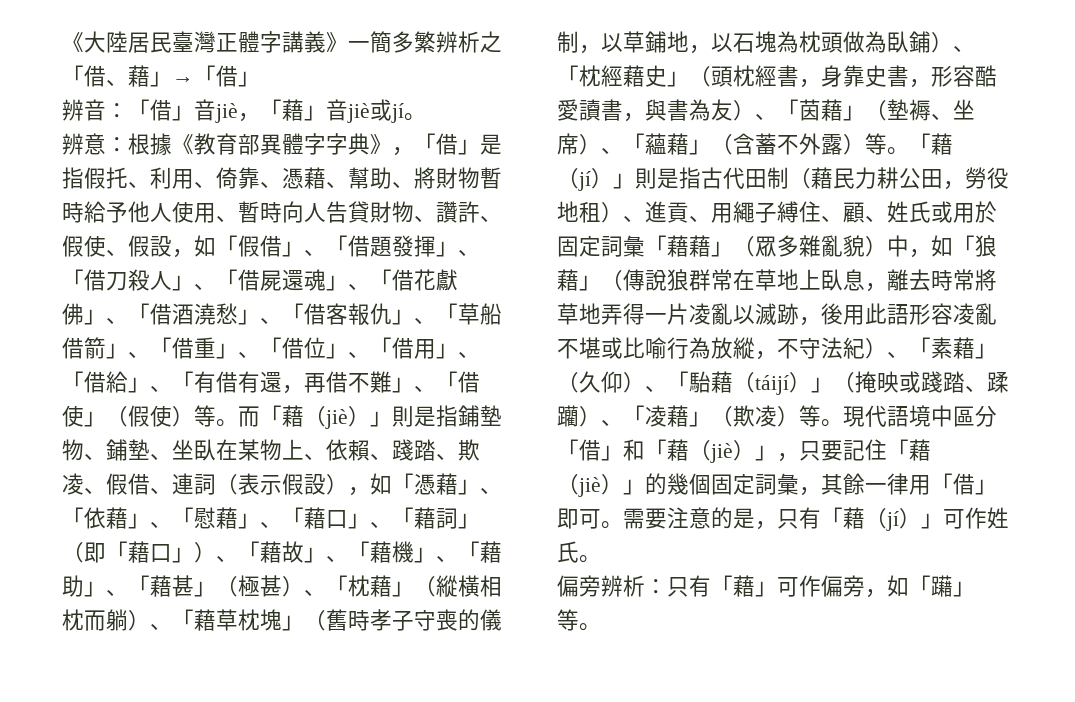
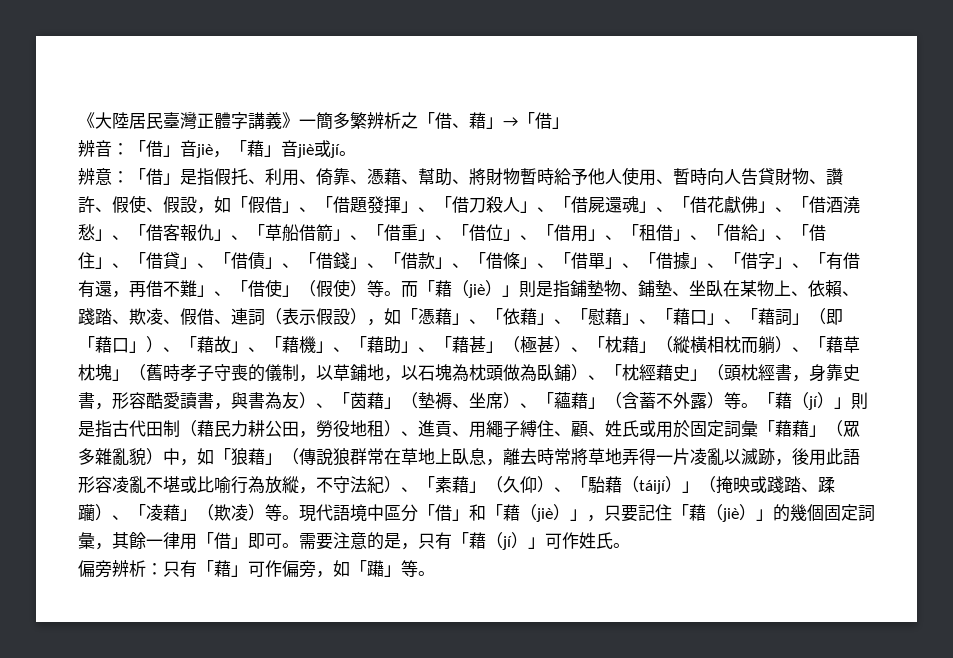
- 根據《教育部異體字字典》，「借」是指假托、利用、倚靠、憑藉、幫助、將財物暫時給予他人使用、暫時向人告貸財物、讚許、假使、假設，如「假借」、「借題發揮」、「借刀殺人」、「借屍還魂」、「借花獻佛」、「借酒澆愁」、「借客報仇」、「草船借箭」、「借重」、「借位」、「借用」、「借給」、「有借有還，再借不難」、「借使」（假使）等。
+ 「借」是指假托、利用、倚靠、憑藉、幫助、將財物暫時給予他人使用、暫時向人告貸財物、讚許、假使、假設，如「假借」、「借題發揮」、「借刀殺人」、「借屍還魂」、「借花獻佛」、「借酒澆愁」、「借客報仇」、「草船借箭」、「借重」、「借位」、「借用」、「租借」、「借給」、「借住」、「借貸」、「借債」、「借錢」、「借款」、「借條」、「借單」、「借據」、「借字」、「有借有還，再借不難」、「借使」（假使）等。

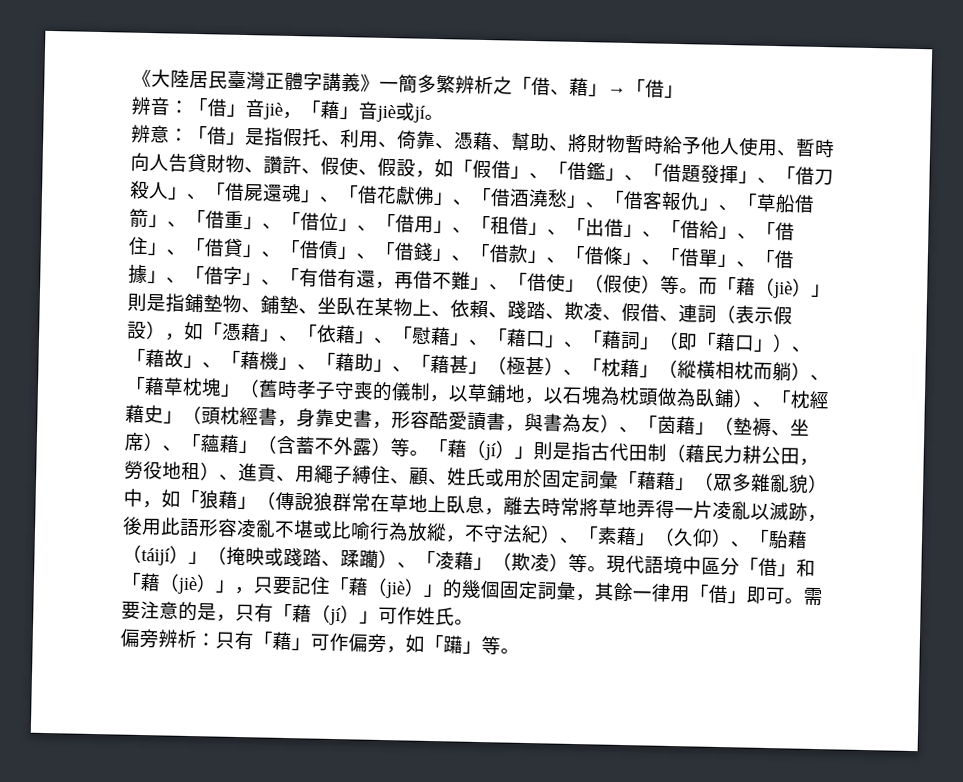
- 「借」是指假托、利用、倚靠、憑藉、幫助、將財物暫時給予他人使用、暫時向人告貸財物、讚許、假使、假設，如「假借」、「借題發揮」、「借刀殺人」、「借屍還魂」、「借花獻佛」、「借酒澆愁」、「借客報仇」、「草船借箭」、「借重」、「借位」、「借用」、「租借」、「借給」、「借住」、「借貸」、「借債」、「借錢」、「借款」、「借條」、「借單」、「借據」、「借字」、「有借有還，再借不難」、「借使」（假使）等。
+ 「借」是指假托、利用、倚靠、憑藉、幫助、將財物暫時給予他人使用、暫時向人告貸財物、讚許、假使、假設，如「假借」、「借鑑」、「借題發揮」、「借刀殺人」、「借屍還魂」、「借花獻佛」、「借酒澆愁」、「借客報仇」、「草船借箭」、「借重」、「借位」、「借用」、「租借」、「出借」、「借給」、「借住」、「借貸」、「借債」、「借錢」、「借款」、「借條」、「借單」、「借據」、「借字」、「有借有還，再借不難」、「借使」（假使）等。

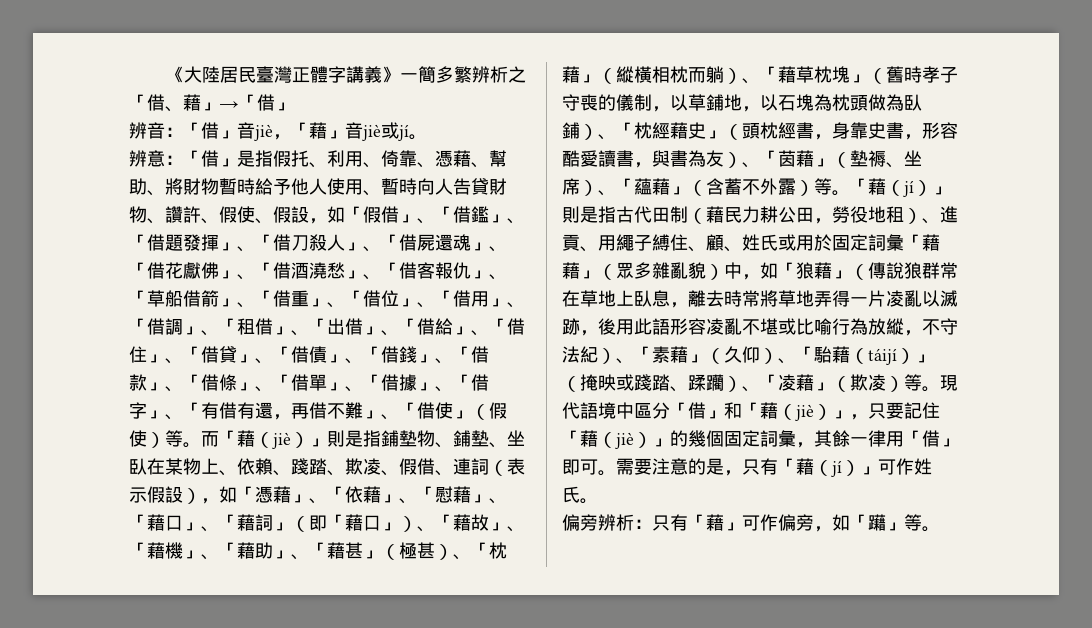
- 「借」是指假托、利用、倚靠、憑藉、幫助、將財物暫時給予他人使用、暫時向人告貸財物、讚許、假使、假設，如「假借」、「借鑑」、「借題發揮」、「借刀殺人」、「借屍還魂」、「借花獻佛」、「借酒澆愁」、「借客報仇」、「草船借箭」、「借重」、「借位」、「借用」、「租借」、「出借」、「借給」、「借住」、「借貸」、「借債」、「借錢」、「借款」、「借條」、「借單」、「借據」、「借字」、「有借有還，再借不難」、「借使」（假使）等。
+ 「借」是指假托、利用、倚靠、憑藉、幫助、將財物暫時給予他人使用、暫時向人告貸財物、讚許、假使、假設，如「假借」、「借鑑」、「借題發揮」、「借刀殺人」、「借屍還魂」、「借花獻佛」、「借酒澆愁」、「借客報仇」、「草船借箭」、「借重」、「借位」、「借用」、「借調」、「租借」、「出借」、「借給」、「借住」、「借貸」、「借債」、「借錢」、「借款」、「借條」、「借單」、「借據」、「借字」、「有借有還，再借不難」、「借使」（假使）等。

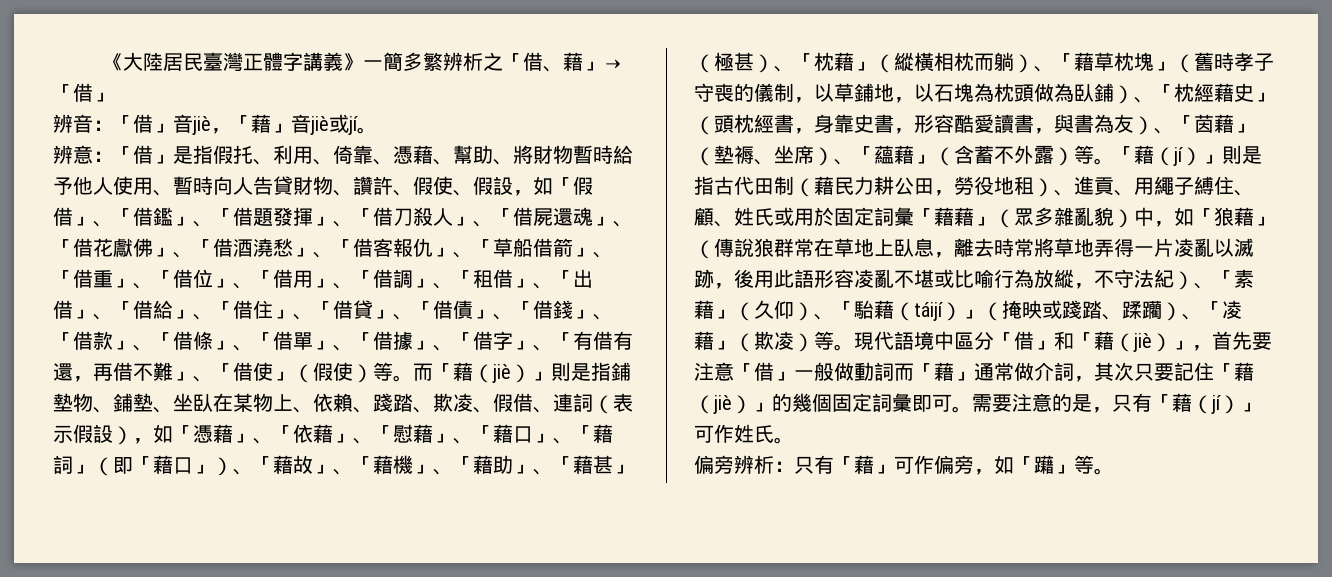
- 現代語境中區分「借」和「藉（jiè）」，只要記住「藉（jiè）」的幾個固定詞彙，其餘一律用「借」即可。
+ 現代語境中區分「借」和「藉（jiè）」，首先要注意「借」一般做動詞而「藉」通常做介詞，其次只要記住「藉（jiè）」的幾個固定詞彙即可。

